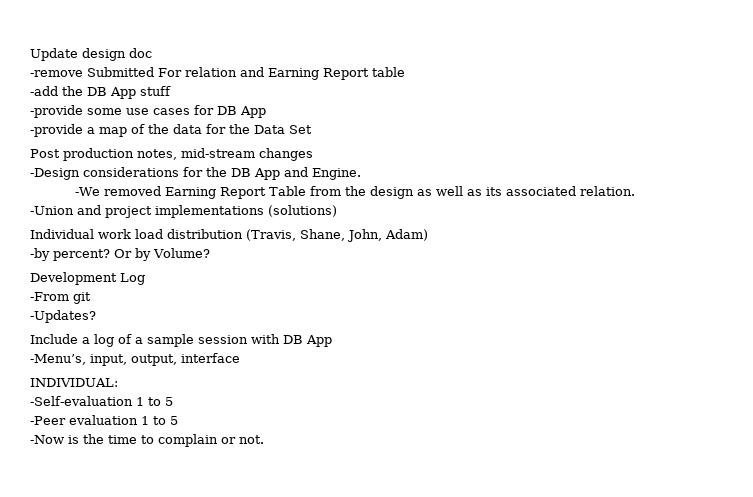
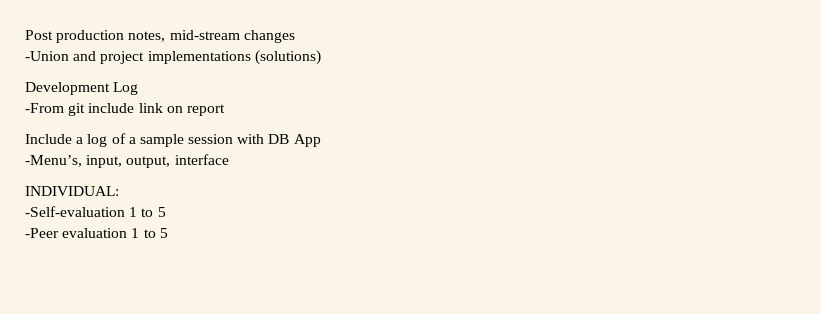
- Update design doc
- -remove Submitted For relation and Earning Report table
- -add the DB App stuff
- -provide some use cases for DB App
- -provide a map of the data for the Data Set
- -Design considerations for the DB App and Engine.
- -We removed Earning Report Table from the design as well as its associated relation.
- Individual work load distribution (Travis, Shane, John, Adam)
- -by percent? Or by Volume?
- -From git
- -Updates?
+ -From git include link on report
- -Now is the time to complain or not.

